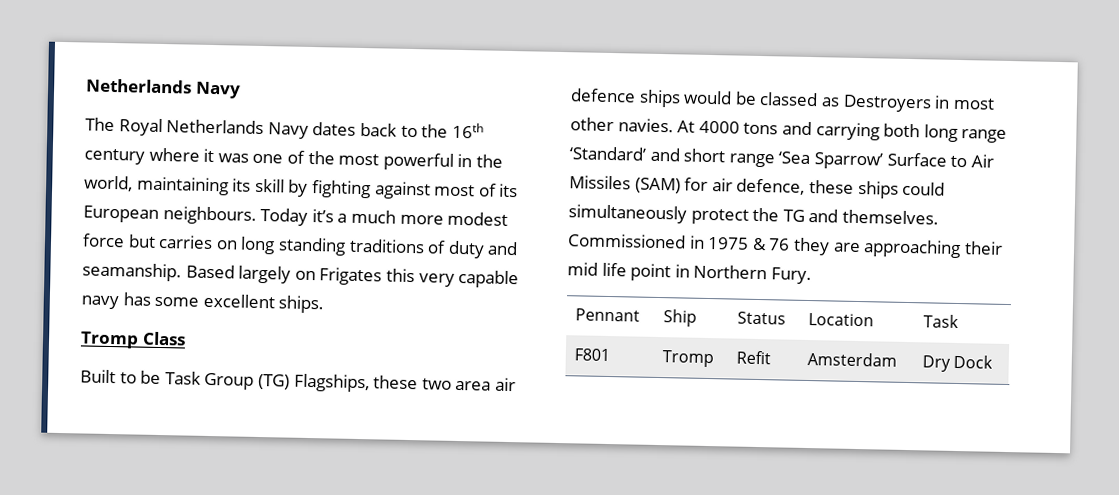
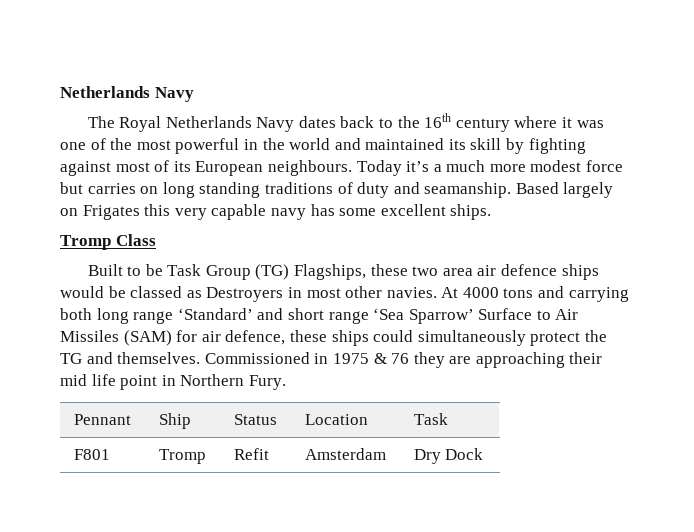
- The Royal Netherlands Navy dates back to the 16th century where it was one of the most powerful in the world, maintaining its skill by fighting against most of its European neighbours.
+ The Royal Netherlands Navy dates back to the 16th century where it was one of the most powerful in the world and maintained its skill by fighting against most of its European neighbours.

